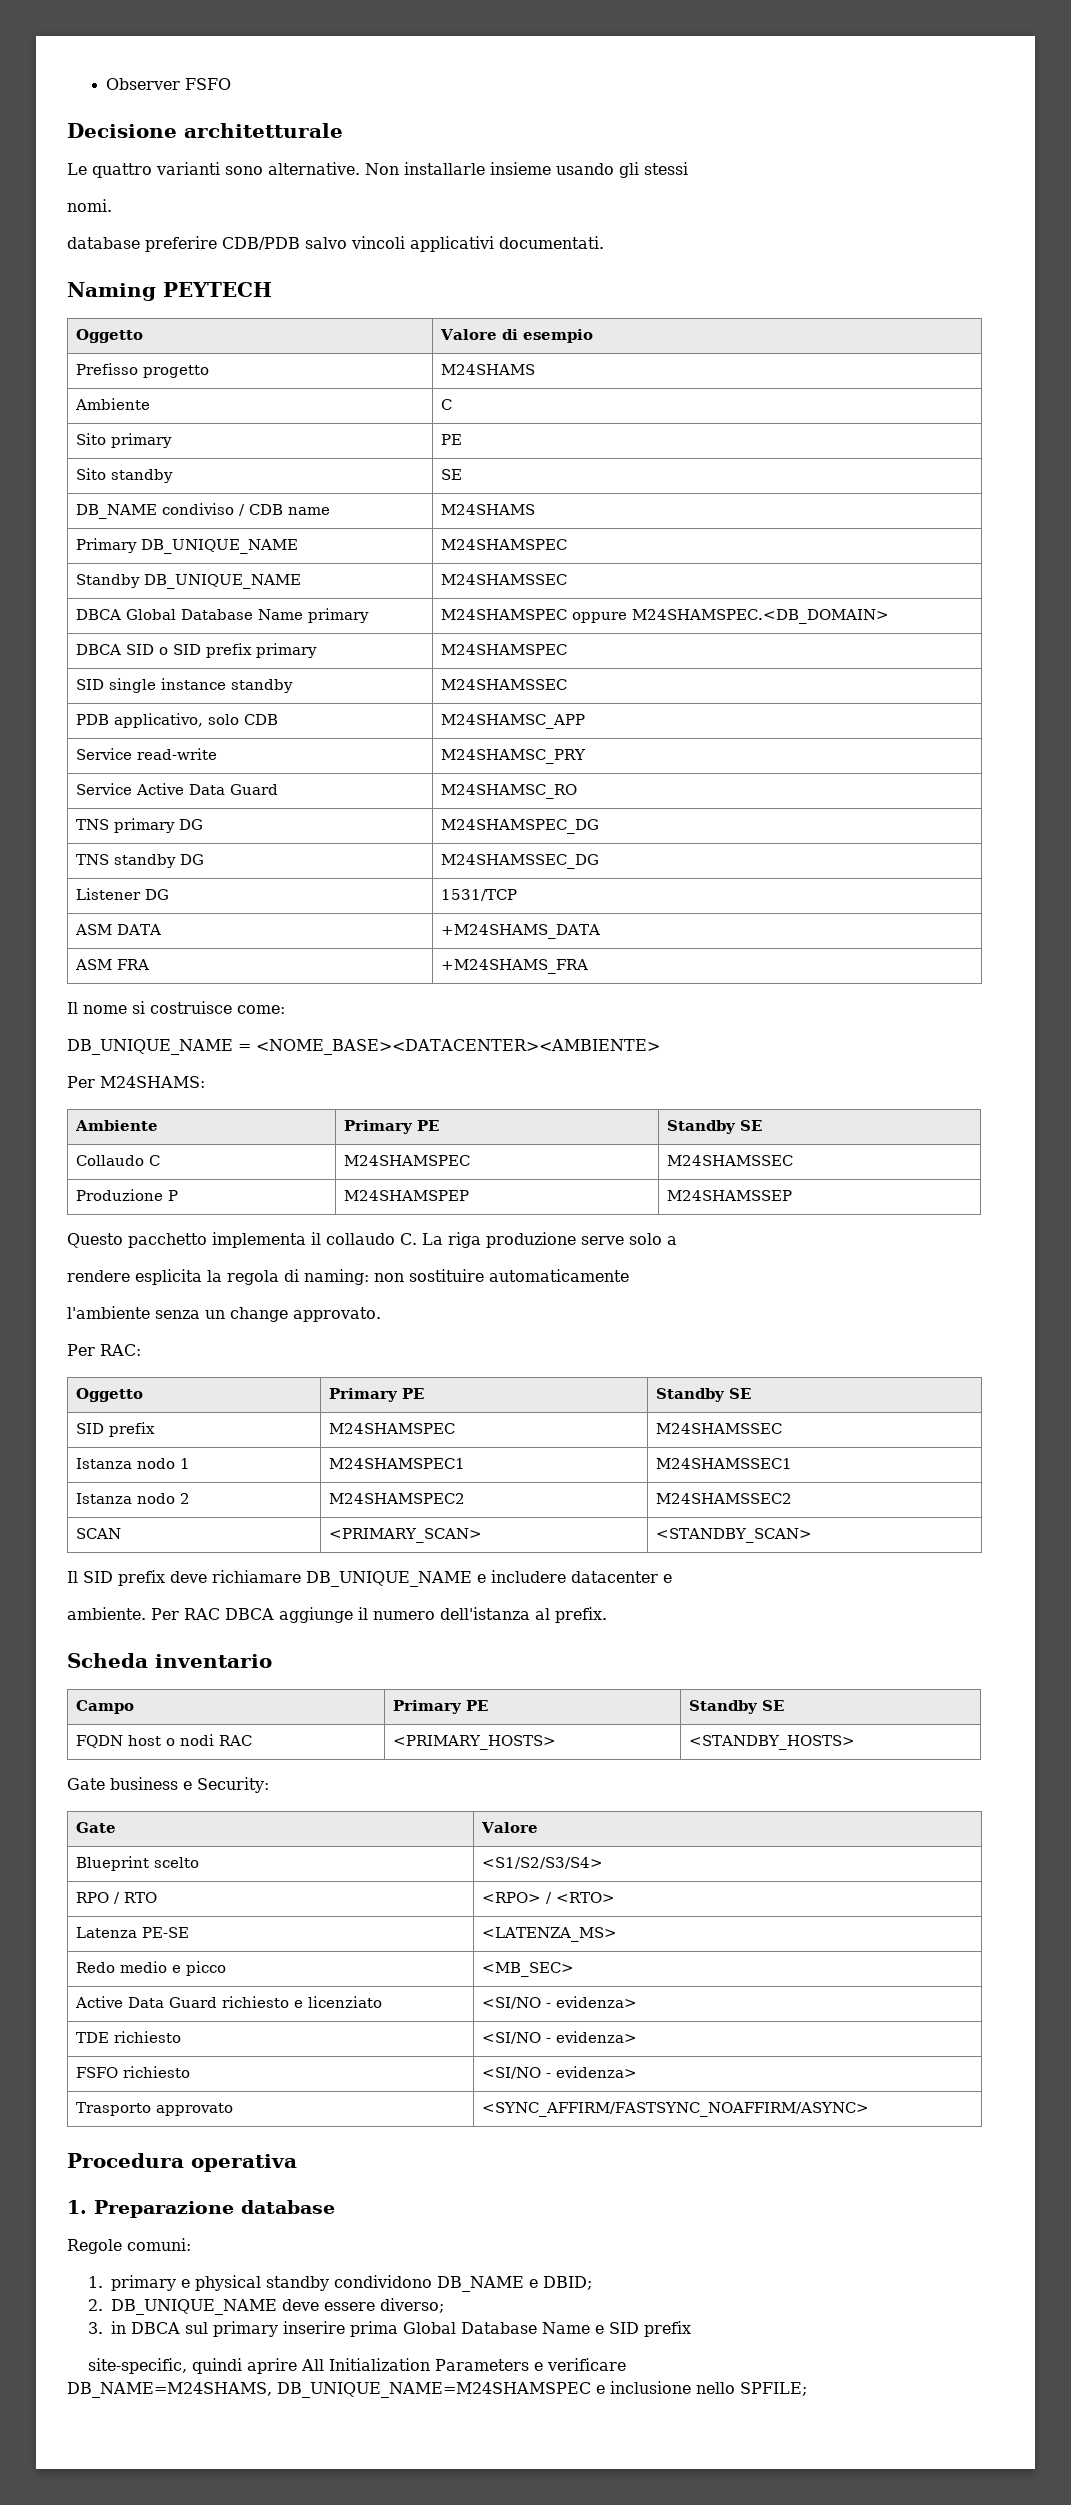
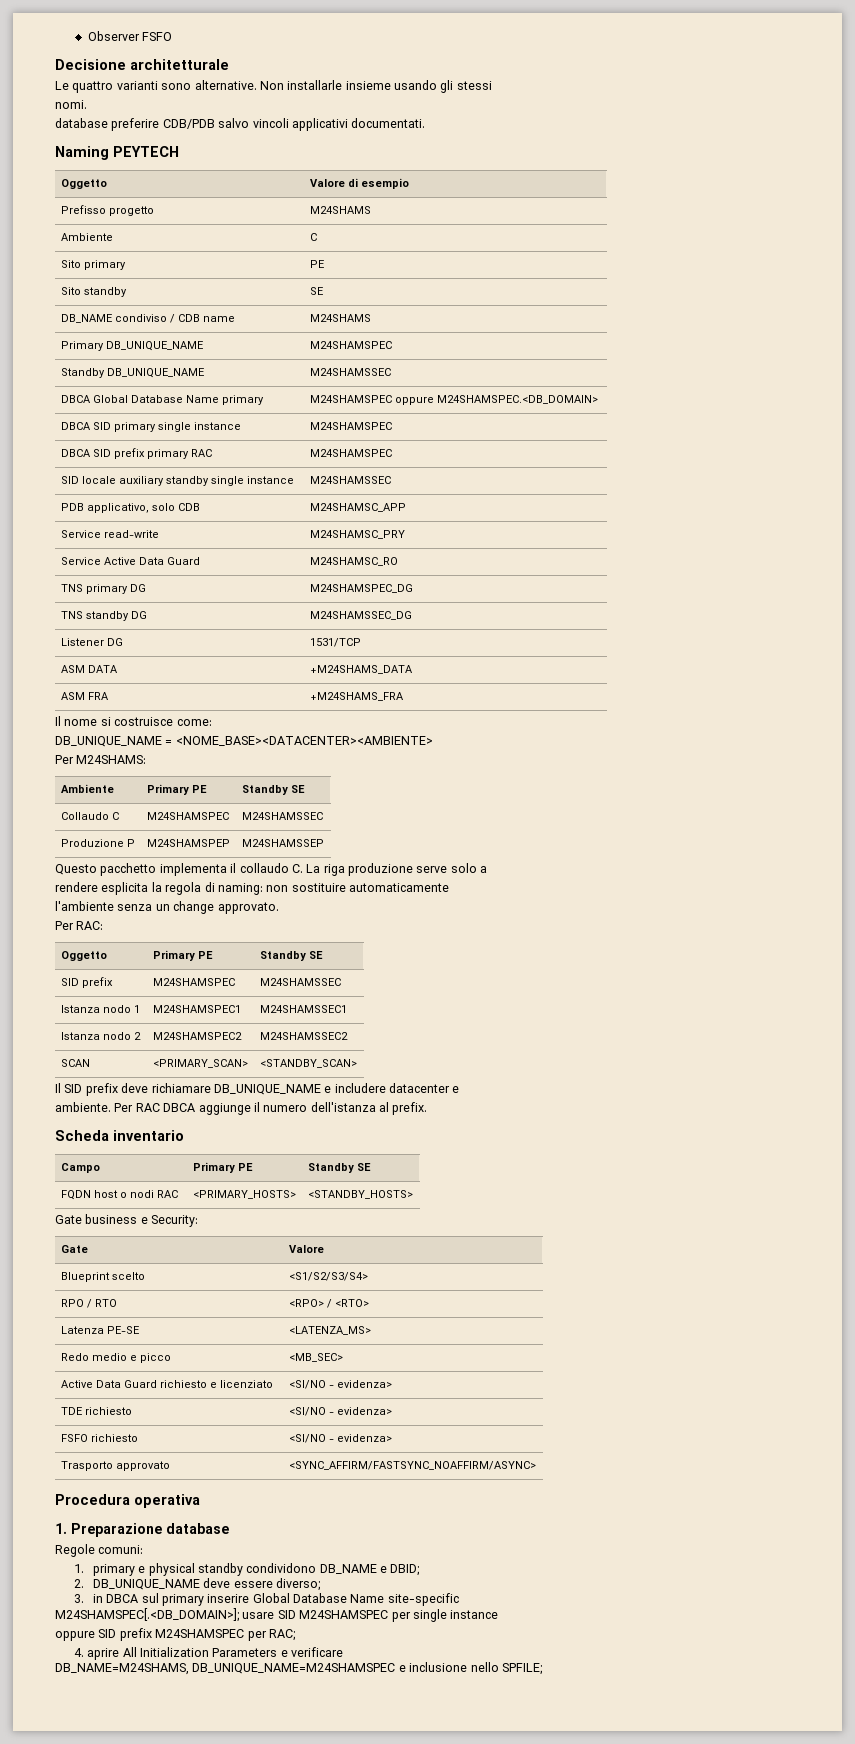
- DBCA SID o SID prefix primary | M24SHAMSPEC
+ DBCA SID primary single instance | M24SHAMSPEC
+ DBCA SID prefix primary RAC | M24SHAMSPEC
- SID single instance standby | M24SHAMSSEC
+ SID locale auxiliary standby single instance | M24SHAMSSEC
- 3. in DBCA sul primary inserire prima Global Database Name e SID prefix
- site-specific, quindi aprire All Initialization Parameters e verificare
+ 3. in DBCA sul primary inserire Global Database Name site-specific
+ M24SHAMSPEC[.<DB_DOMAIN>]; usare SID M24SHAMSPEC per single instance
+ oppure SID prefix M24SHAMSPEC per RAC;
+ 4. aprire All Initialization Parameters e verificare

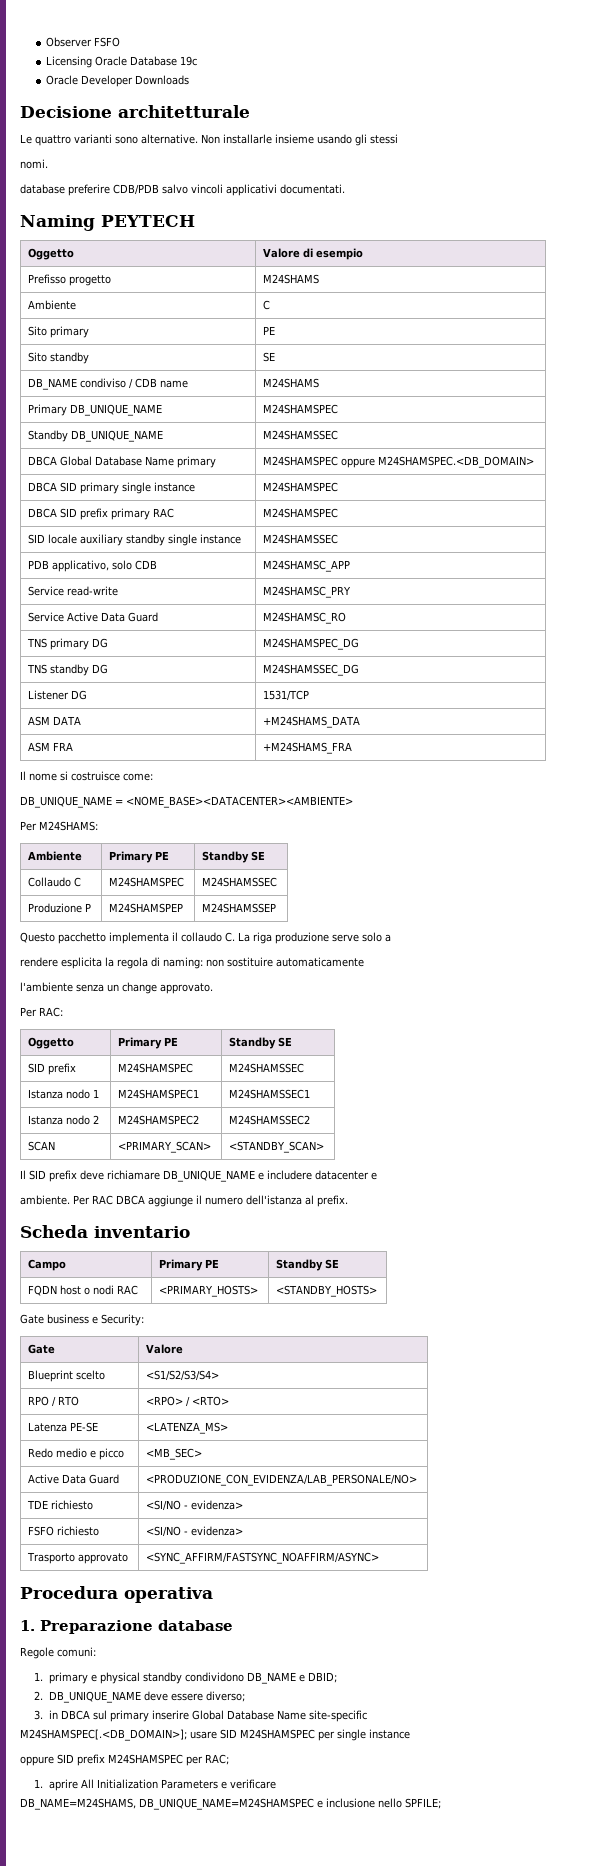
+ Licensing Oracle Database 19c
+ Oracle Developer Downloads
- Active Data Guard richiesto e licenziato | <SI/NO - evidenza>
+ Active Data Guard | <PRODUZIONE_CON_EVIDENZA/LAB_PERSONALE/NO>
- 4. aprire All Initialization Parameters e verificare
+ 1. aprire All Initialization Parameters e verificare

